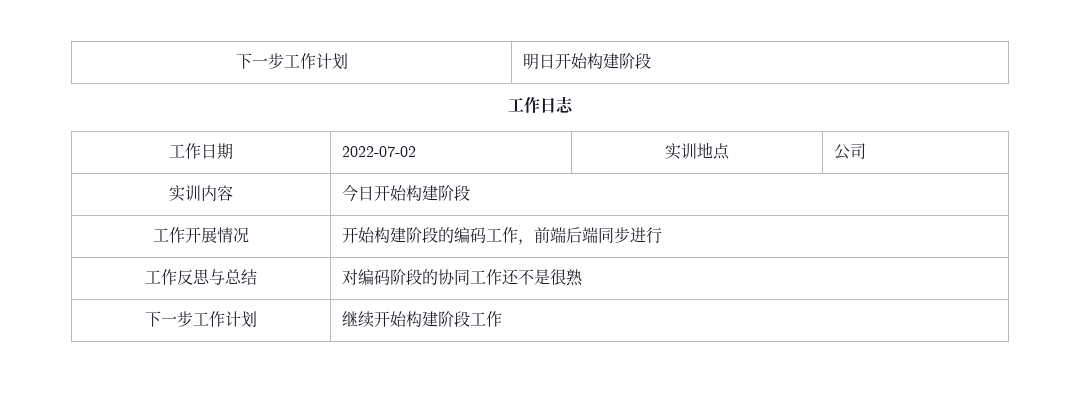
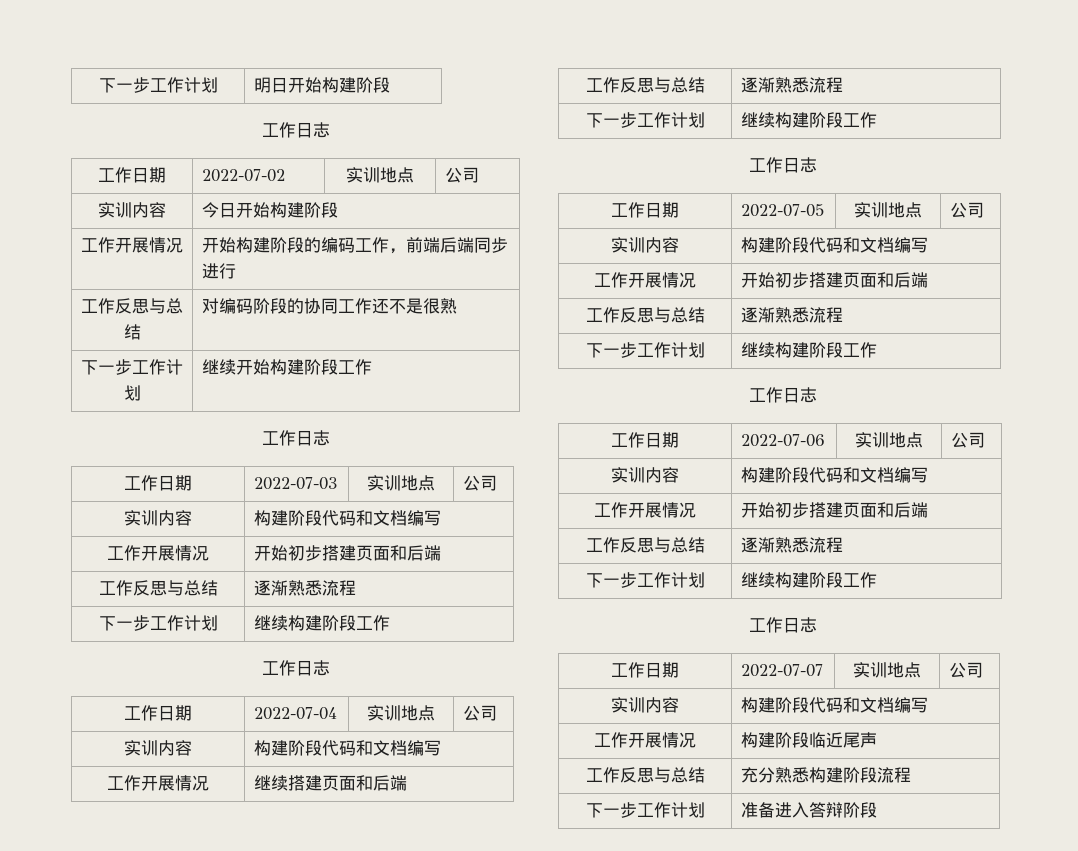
  下一步工作计划 | 继续开始构建阶段工作
+ 工作日志
+ 工作日期 | 2022-07-03 | 实训地点 | 公司
+ 实训内容 | 构建阶段代码和文档编写
+ 工作开展情况 | 开始初步搭建页面和后端
+ 工作反思与总结 | 逐渐熟悉流程
+ 下一步工作计划 | 继续构建阶段工作
+ 工作日志
+ 工作日期 | 2022-07-04 | 实训地点 | 公司
+ 实训内容 | 构建阶段代码和文档编写
+ 工作开展情况 | 继续搭建页面和后端
+ 工作反思与总结 | 逐渐熟悉流程
+ 下一步工作计划 | 继续构建阶段工作
+ 工作日志
+ 工作日期 | 2022-07-05 | 实训地点 | 公司
+ 实训内容 | 构建阶段代码和文档编写
+ 工作开展情况 | 开始初步搭建页面和后端
+ 工作反思与总结 | 逐渐熟悉流程
+ 下一步工作计划 | 继续构建阶段工作
+ 工作日志
+ 工作日期 | 2022-07-06 | 实训地点 | 公司
+ 实训内容 | 构建阶段代码和文档编写
+ 工作开展情况 | 开始初步搭建页面和后端
+ 工作反思与总结 | 逐渐熟悉流程
+ 下一步工作计划 | 继续构建阶段工作
+ 工作日志
+ 工作日期 | 2022-07-07 | 实训地点 | 公司
+ 实训内容 | 构建阶段代码和文档编写
+ 工作开展情况 | 构建阶段临近尾声
+ 工作反思与总结 | 充分熟悉构建阶段流程
+ 下一步工作计划 | 准备进入答辩阶段

